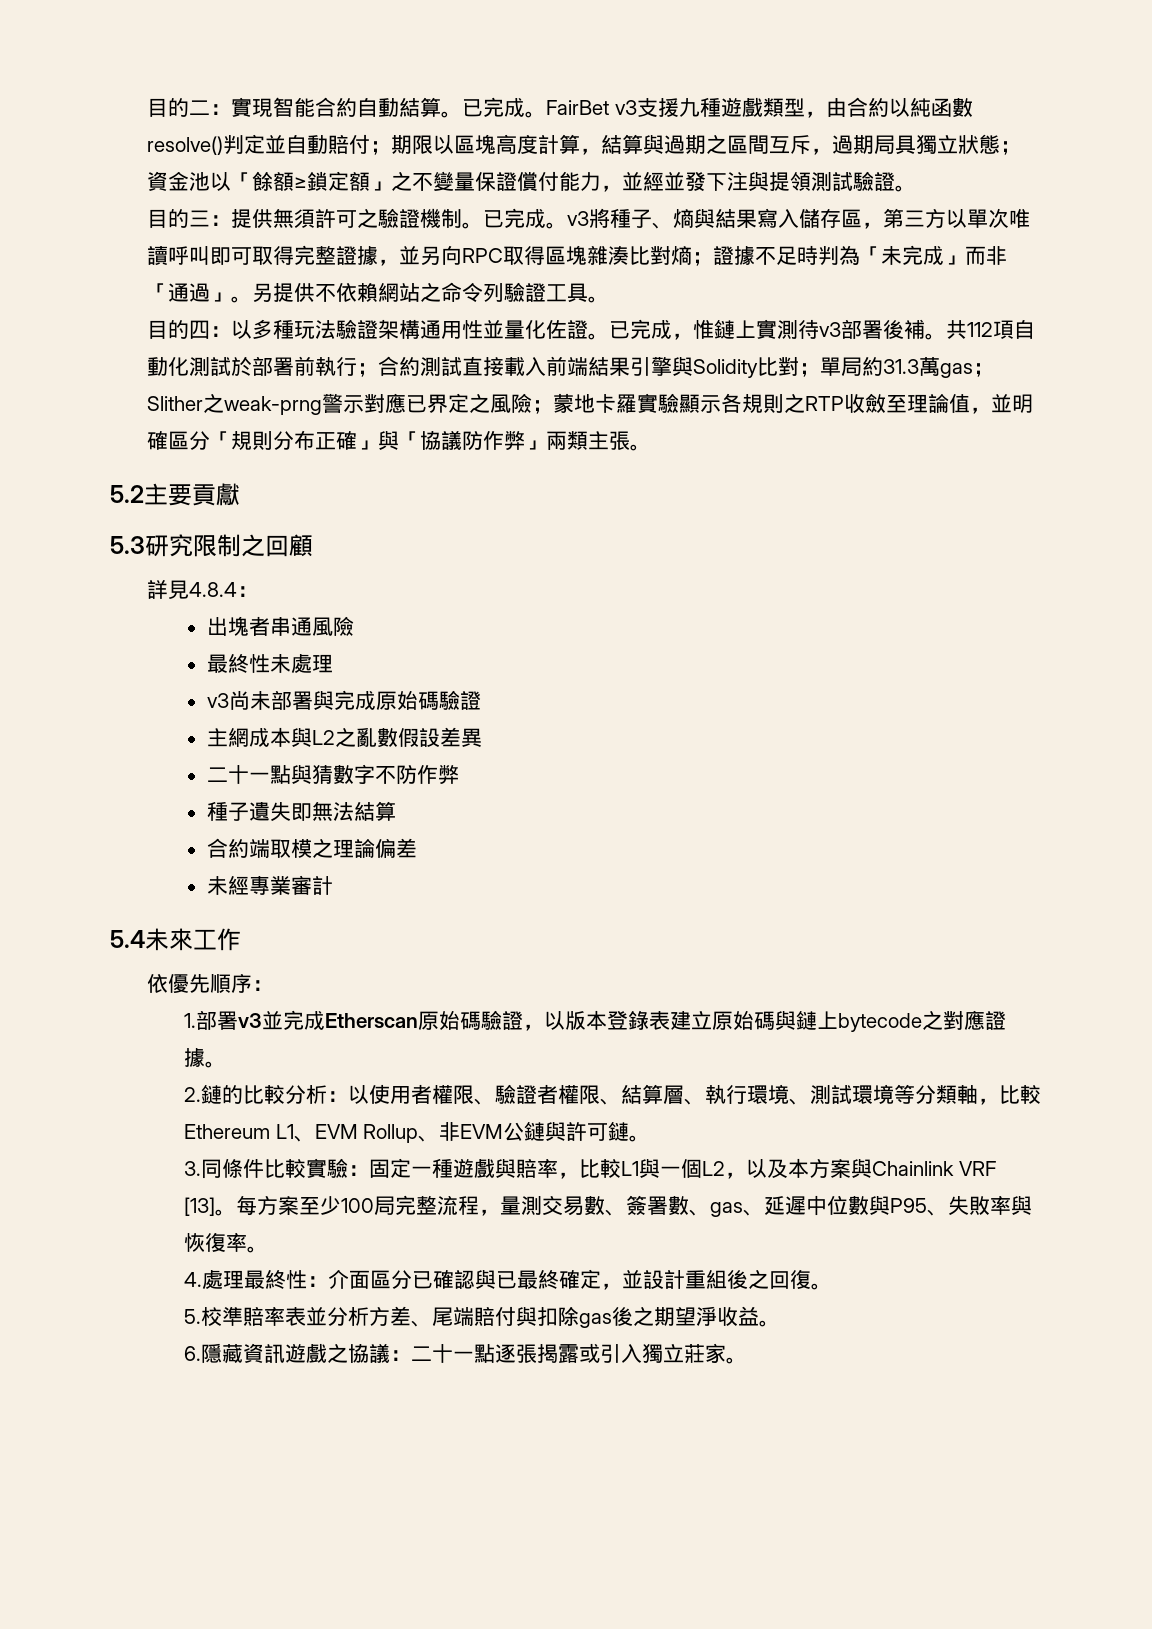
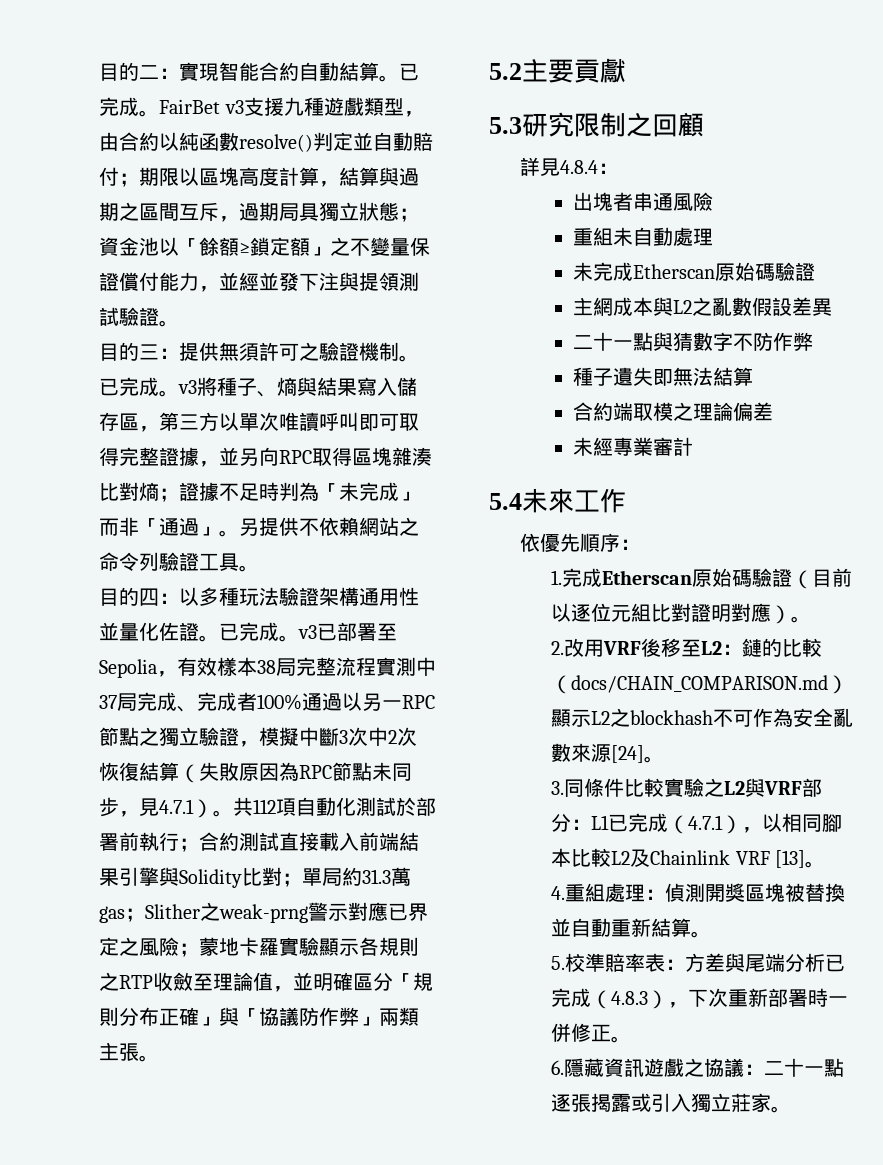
- 已完成，惟鏈上實測待v3部署後補。
+ 已完成。v3已部署至Sepolia，有效樣本38局完整流程實測中37局完成、完成者100%通過以另一RPC節點之獨立驗證，模擬中斷3次中2次恢復結算（失敗原因為RPC節點未同步，見4.7.1）。
- 最終性未處理
+ 重組未自動處理
- v3尚未部署與完成原始碼驗證
+ 未完成Etherscan原始碼驗證
- 1.部署v3並完成Etherscan原始碼驗證，以版本登錄表建立原始碼與鏈上bytecode之對應證據。
- 2.鏈的比較分析：以使用者權限、驗證者權限、結算層、執行環境、測試環境等分類軸，比較Ethereum L1、EVM Rollup、非EVM公鏈與許可鏈。
+ 1.完成Etherscan原始碼驗證（目前以逐位元組比對證明對應）。
+ 2.改用VRF後移至L2：鏈的比較（docs/CHAIN_COMPARISON.md）顯示L2之blockhash不可作為安全亂數來源[24]。
- 3.同條件比較實驗：固定一種遊戲與賠率，比較L1與一個L2，以及本方案與Chainlink VRF [13]。每方案至少100局完整流程，量測交易數、簽署數、gas、延遲中位數與P95、失敗率與恢復率。
- 4.處理最終性：介面區分已確認與已最終確定，並設計重組後之回復。
- 5.校準賠率表並分析方差、尾端賠付與扣除gas後之期望淨收益。
+ 3.同條件比較實驗之L2與VRF部分：L1已完成（4.7.1），以相同腳本比較L2及Chainlink VRF [13]。
+ 4.重組處理：偵測開獎區塊被替換並自動重新結算。
+ 5.校準賠率表：方差與尾端分析已完成（4.8.3），下次重新部署時一併修正。

